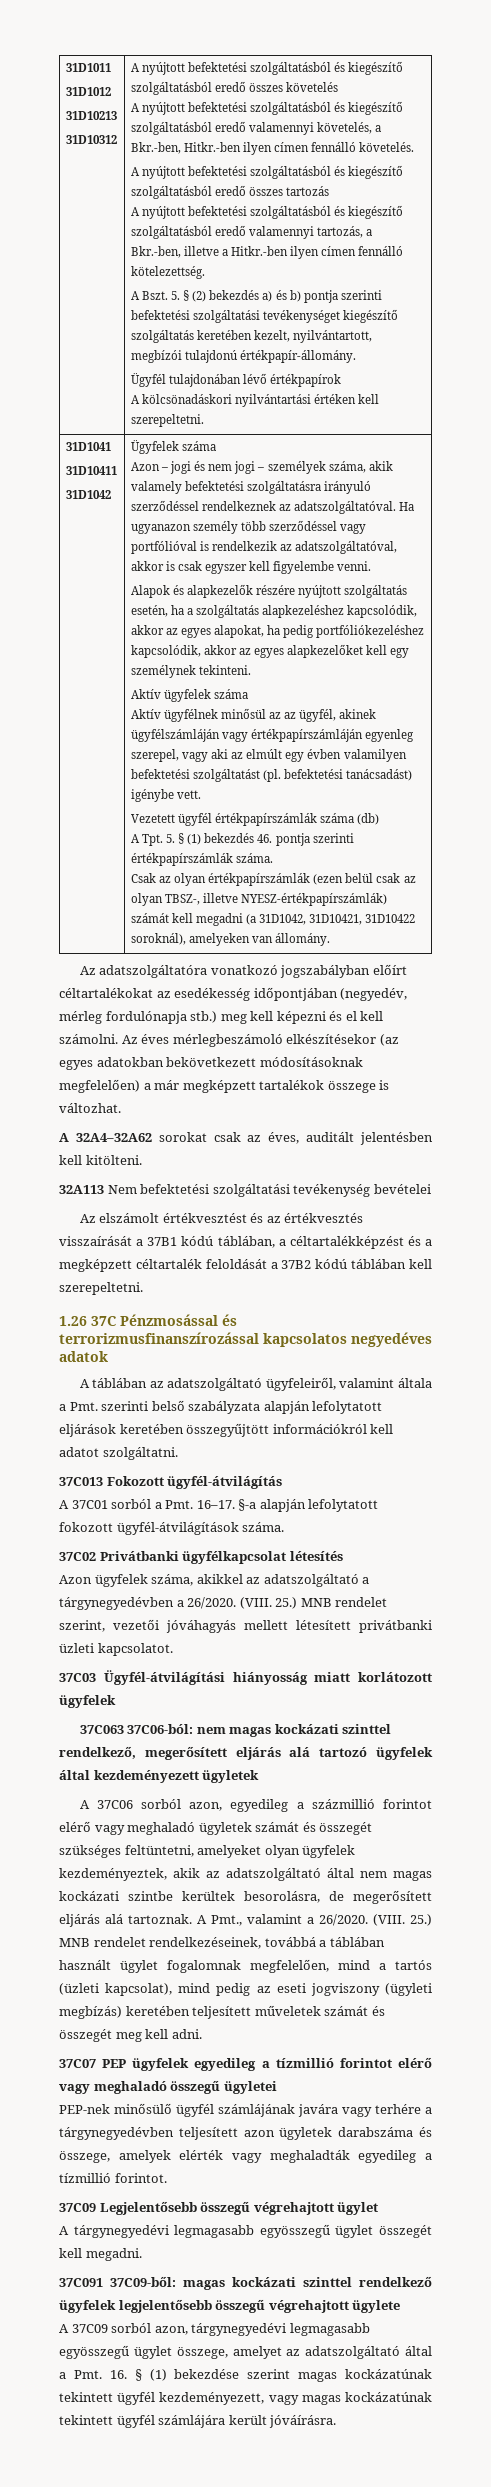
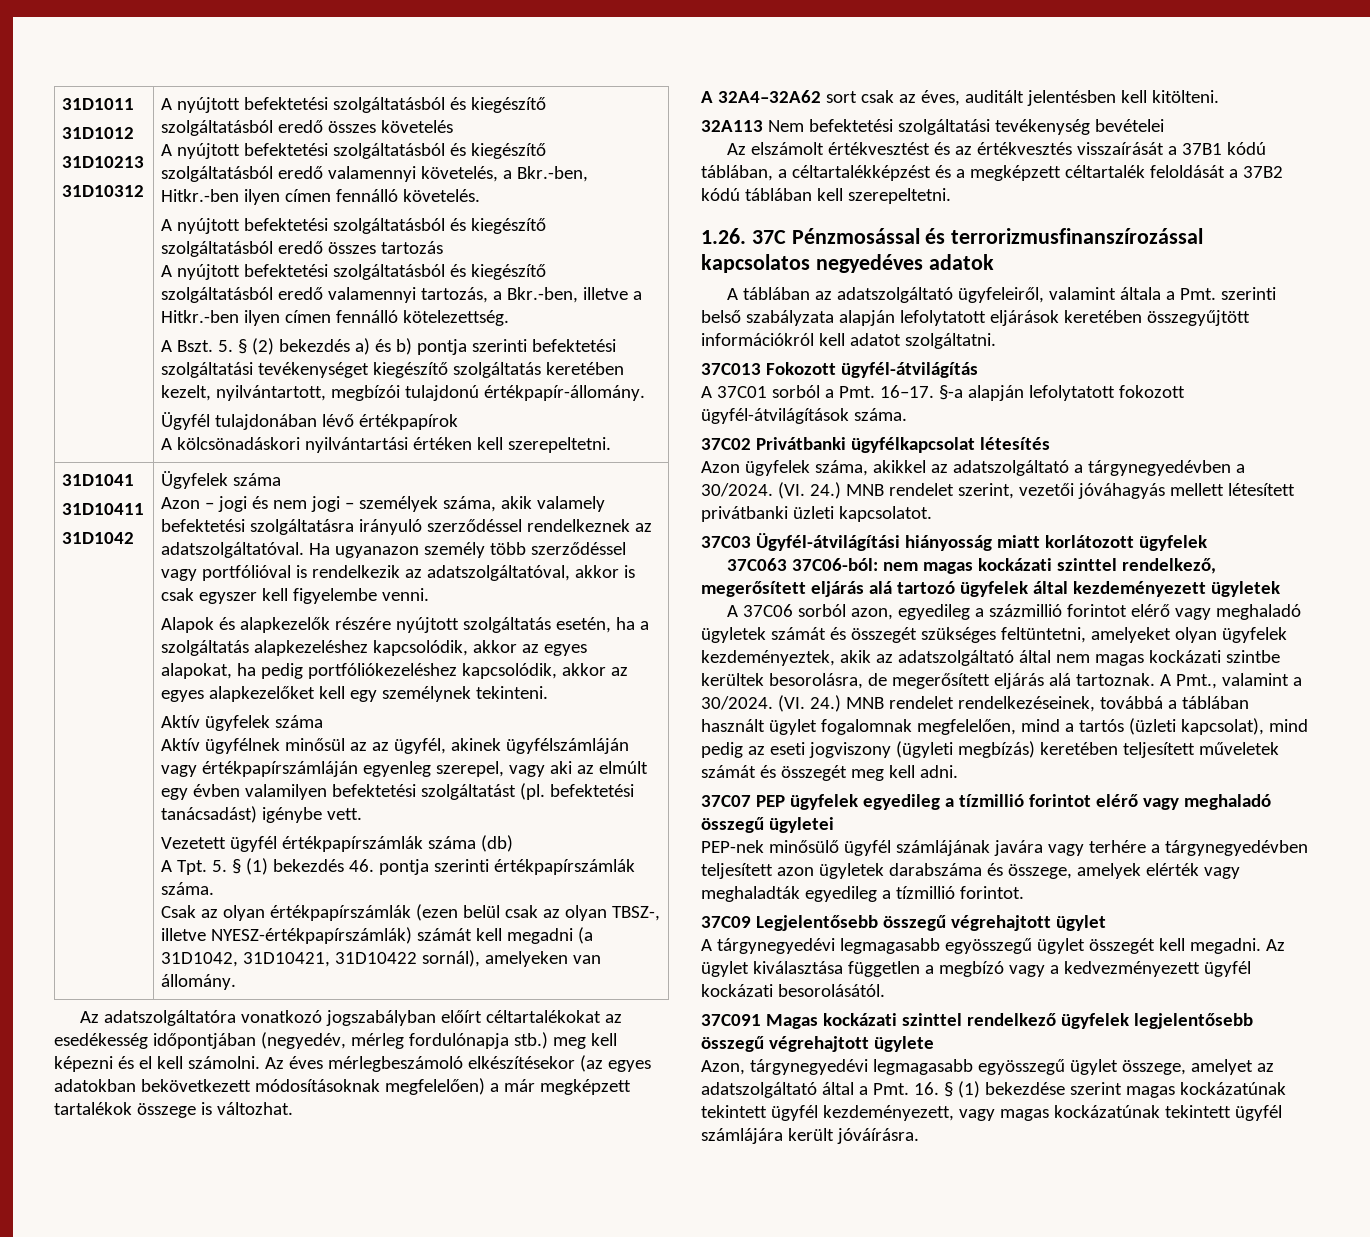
- Csak az olyan értékpapírszámlák (ezen belül csak az olyan TBSZ-, illetve NYESZ-értékpapírszámlák) számát kell megadni (a 31D1042, 31D10421, 31D10422 soroknál), amelyeken van állomány.
+ Csak az olyan értékpapírszámlák (ezen belül csak az olyan TBSZ-, illetve NYESZ-értékpapírszámlák) számát kell megadni (a 31D1042, 31D10421, 31D10422 sornál), amelyeken van állomány.
- A 32A4–32A62 sorokat csak az éves, auditált jelentésben kell kitölteni.
+ A 32A4–32A62 sort csak az éves, auditált jelentésben kell kitölteni.
- 1.26 37C Pénzmosással és terrorizmusfinanszírozással kapcsolatos negyedéves adatok
+ 1.26. 37C Pénzmosással és terrorizmusfinanszírozással kapcsolatos negyedéves adatok
- Azon ügyfelek száma, akikkel az adatszolgáltató a tárgynegyedévben a 26/2020. (VIII. 25.) MNB rendelet szerint, vezetői jóváhagyás mellett létesített privátbanki üzleti kapcsolatot.
+ Azon ügyfelek száma, akikkel az adatszolgáltató a tárgynegyedévben a 30/2024. (VI. 24.) MNB rendelet szerint, vezetői jóváhagyás mellett létesített privátbanki üzleti kapcsolatot.
- A Pmt., valamint a 26/2020. (VIII. 25.) MNB rendelet rendelkezéseinek, továbbá a táblában használt ügylet fogalomnak megfelelően, mind a tartós (üzleti kapcsolat), mind pedig az eseti jogviszony (ügyleti megbízás) keretében teljesített műveletek számát és összegét meg kell adni.
+ A Pmt., valamint a 30/2024. (VI. 24.) MNB rendelet rendelkezéseinek, továbbá a táblában használt ügylet fogalomnak megfelelően, mind a tartós (üzleti kapcsolat), mind pedig az eseti jogviszony (ügyleti megbízás) keretében teljesített műveletek számát és összegét meg kell adni.
+ Az ügylet kiválasztása független a megbízó vagy a kedvezményezett ügyfél kockázati besorolásától.
- 37C091 37C09-ből: magas kockázati szinttel rendelkező ügyfelek legjelentősebb összegű végrehajtott ügylete
+ 37C091 Magas kockázati szinttel rendelkező ügyfelek legjelentősebb összegű végrehajtott ügylete
- A 37C09 sorból azon, tárgynegyedévi legmagasabb egyösszegű ügylet összege, amelyet az adatszolgáltató által a Pmt. 16. § (1) bekezdése szerint magas kockázatúnak tekintett ügyfél kezdeményezett, vagy magas kockázatúnak tekintett ügyfél számlájára került jóváírásra.
+ Azon, tárgynegyedévi legmagasabb egyösszegű ügylet összege, amelyet az adatszolgáltató által a Pmt. 16. § (1) bekezdése szerint magas kockázatúnak tekintett ügyfél kezdeményezett, vagy magas kockázatúnak tekintett ügyfél számlájára került jóváírásra.

